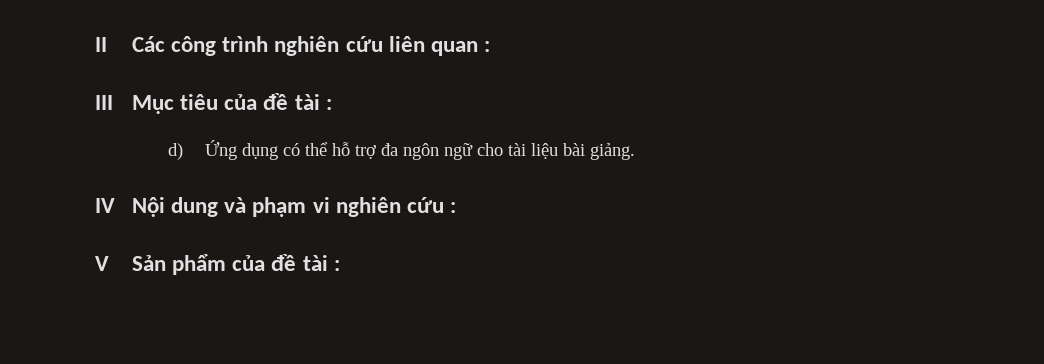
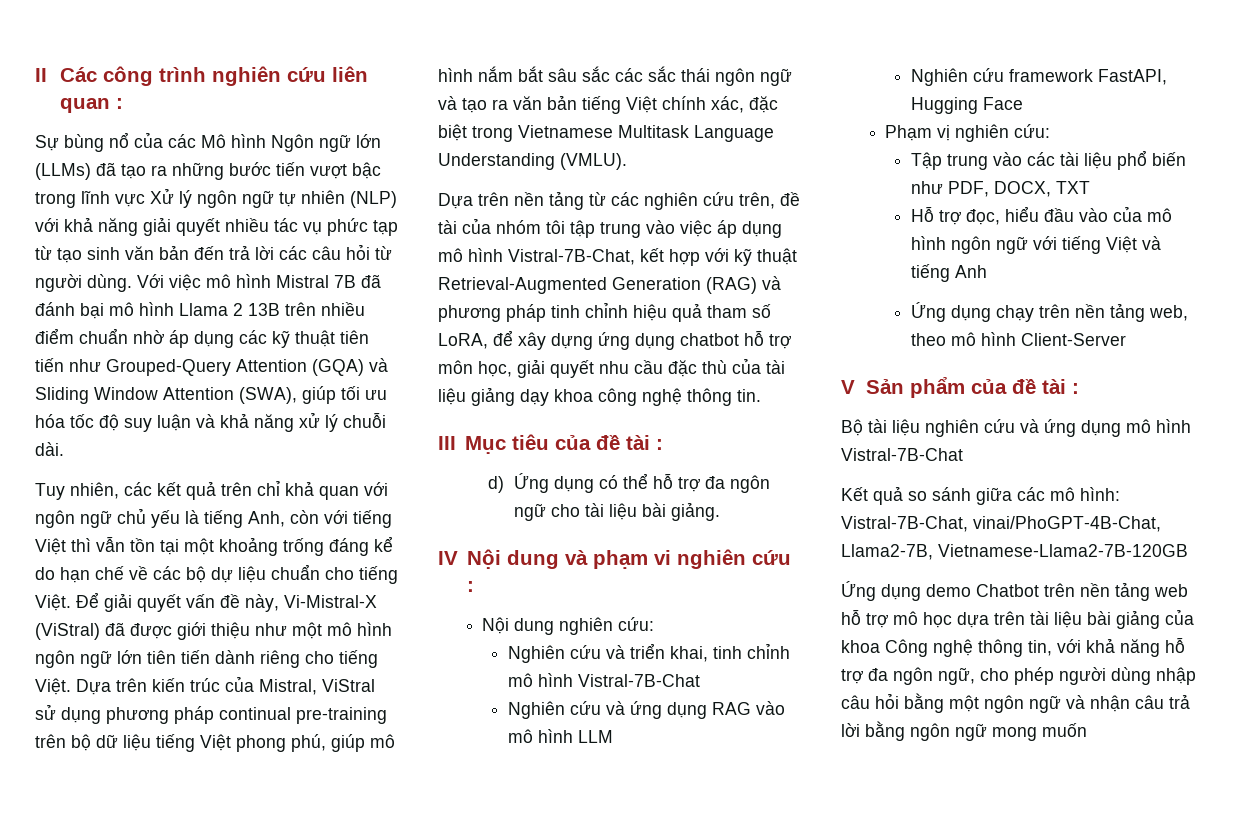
+ Sự bùng nổ của các Mô hình Ngôn ngữ lớn (LLMs) đã tạo ra những bước tiến vượt bậc trong lĩnh vực Xử lý ngôn ngữ tự nhiên (NLP) với khả năng giải quyết nhiều tác vụ phức tạp từ tạo sinh văn bản đến trả lời các câu hỏi từ người dùng. Với việc mô hình Mistral 7B đã đánh bại mô hình Llama 2 13B trên nhiều điểm chuẩn nhờ áp dụng các kỹ thuật tiên tiến như Grouped-Query Attention (GQA) và Sliding Window Attention (SWA), giúp tối ưu hóa tốc độ suy luận và khả năng xử lý chuỗi dài.
+ Tuy nhiên, các kết quả trên chỉ khả quan với ngôn ngữ chủ yếu là tiếng Anh, còn với tiếng Việt thì vẫn tồn tại một khoảng trống đáng kể do hạn chế về các bộ dự liệu chuẩn cho tiếng Việt. Để giải quyết vấn đề này, Vi-Mistral-X (ViStral) đã được giới thiệu như một mô hình ngôn ngữ lớn tiên tiến dành riêng cho tiếng Việt. Dựa trên kiến trúc của Mistral, ViStral sử dụng phương pháp continual pre-training trên bộ dữ liệu tiếng Việt phong phú, giúp mô hình nắm bắt sâu sắc các sắc thái ngôn ngữ và tạo ra văn bản tiếng Việt chính xác, đặc biệt trong Vietnamese Multitask Language Understanding (VMLU).
+ Dựa trên nền tảng từ các nghiên cứu trên, đề tài của nhóm tôi tập trung vào việc áp dụng mô hình Vistral-7B-Chat, kết hợp với kỹ thuật Retrieval-Augmented Generation (RAG) và phương pháp tinh chỉnh hiệu quả tham số LoRA, để xây dựng ứng dụng chatbot hỗ trợ môn học, giải quyết nhu cầu đặc thù của tài liệu giảng dạy khoa công nghệ thông tin.
+ Nội dung nghiên cứu:
+ Nghiên cứu và triển khai, tinh chỉnh mô hình Vistral-7B-Chat
+ Nghiên cứu và ứng dụng RAG vào mô hình LLM
+ Nghiên cứu framework FastAPI, Hugging Face
+ Phạm vị nghiên cứu:
+ Tập trung vào các tài liệu phổ biến như PDF, DOCX, TXT
+ Hỗ trợ đọc, hiểu đầu vào của mô hình ngôn ngữ với tiếng Việt và tiếng Anh
+ Ứng dụng chạy trên nền tảng web, theo mô hình Client-Server
+ Bộ tài liệu nghiên cứu và ứng dụng mô hình Vistral-7B-Chat
+ Kết quả so sánh giữa các mô hình: Vistral-7B-Chat, vinai/PhoGPT-4B-Chat, Llama2-7B, Vietnamese-Llama2-7B-120GB
+ Ứng dụng demo Chatbot trên nền tảng web hỗ trợ mô học dựa trên tài liệu bài giảng của khoa Công nghệ thông tin, với khả năng hỗ trợ đa ngôn ngữ, cho phép người dùng nhập câu hỏi bằng một ngôn ngữ và nhận câu trả lời bằng ngôn ngữ mong muốn

